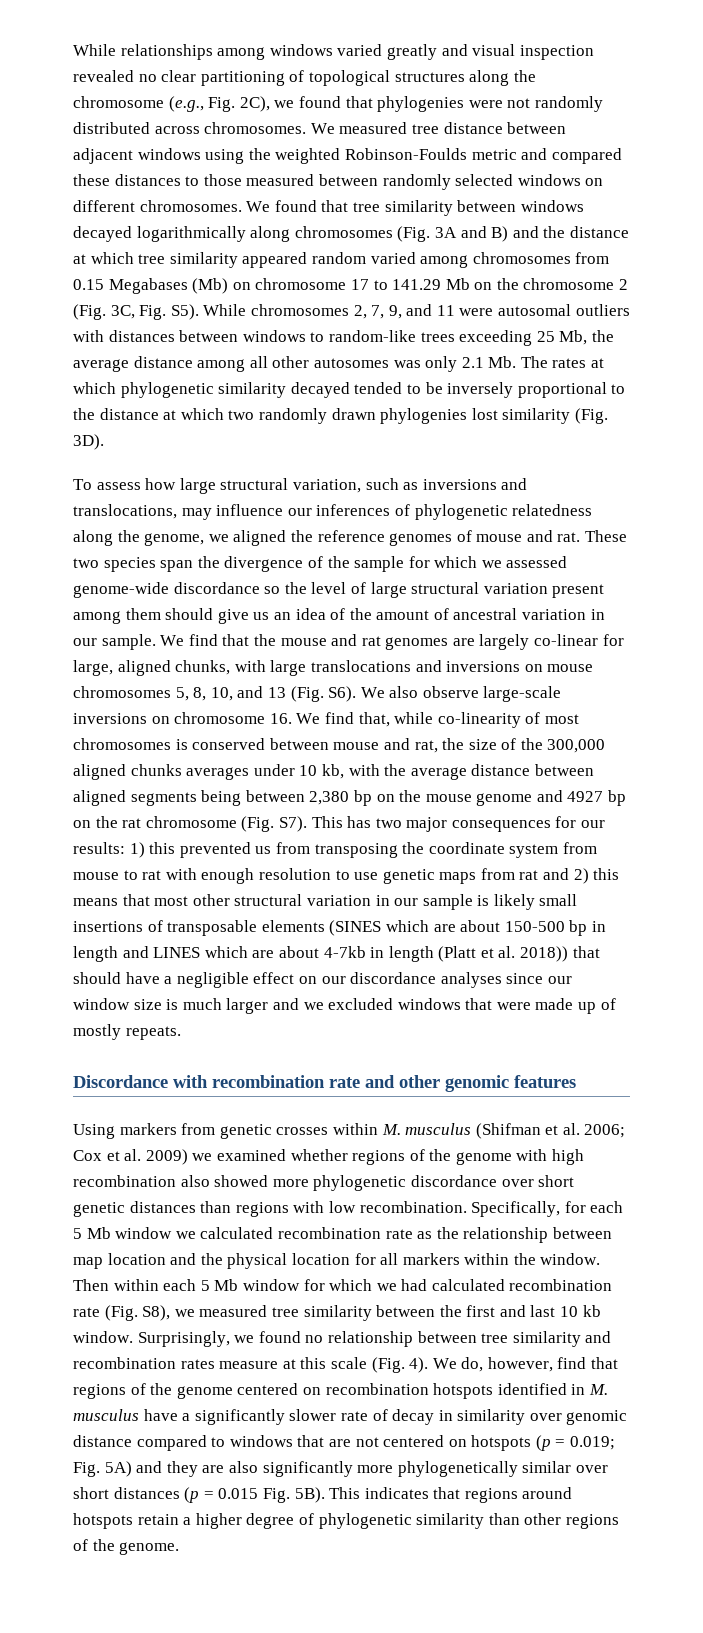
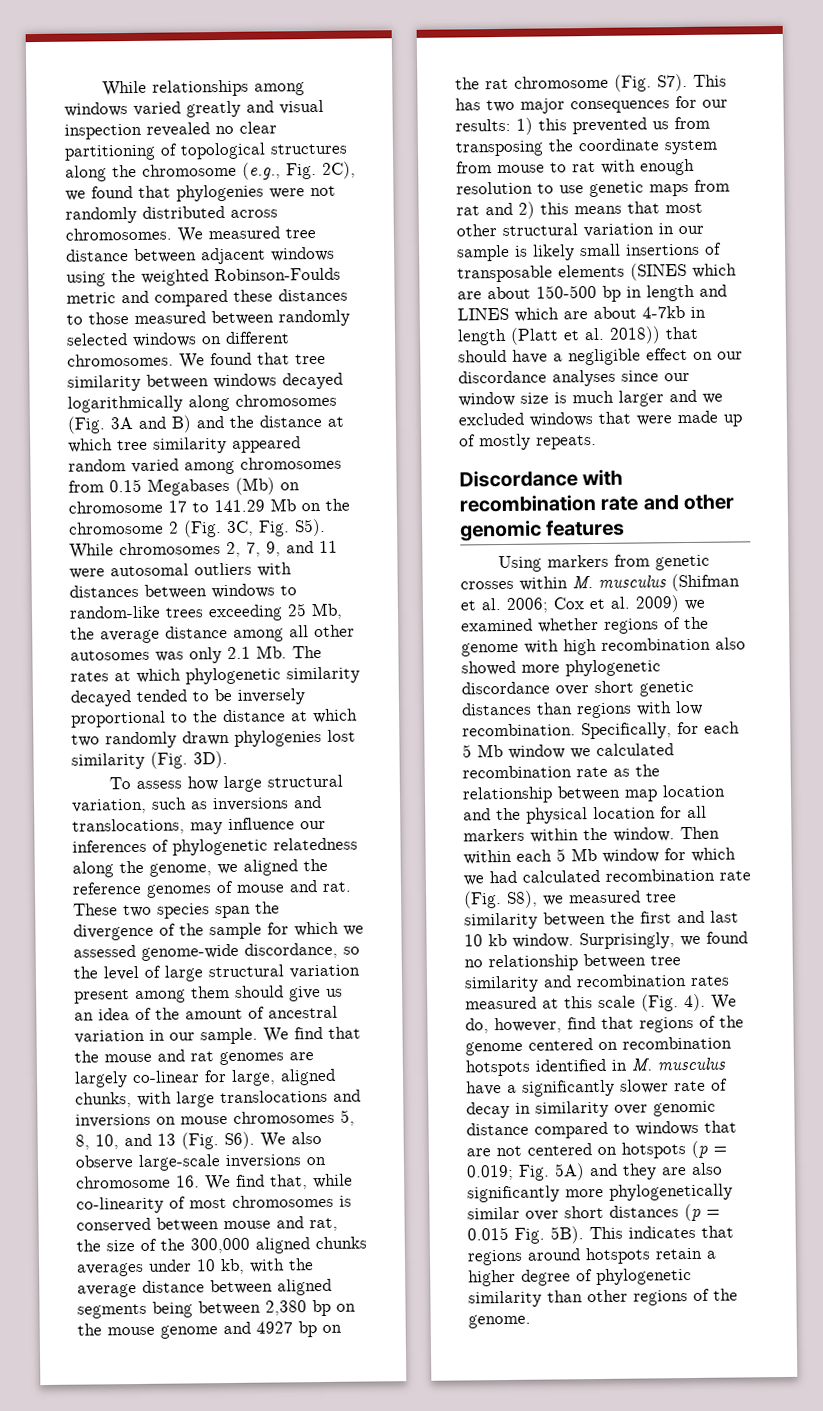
- These two species span the divergence of the sample for which we assessed genome-wide discordance so the level of large structural variation present among them should give us an idea of the amount of ancestral variation in our sample.
+ These two species span the divergence of the sample for which we assessed genome-wide discordance, so the level of large structural variation present among them should give us an idea of the amount of ancestral variation in our sample.
- Surprisingly, we found no relationship between tree similarity and recombination rates measure at this scale (Fig. 4).
+ Surprisingly, we found no relationship between tree similarity and recombination rates measured at this scale (Fig. 4).

